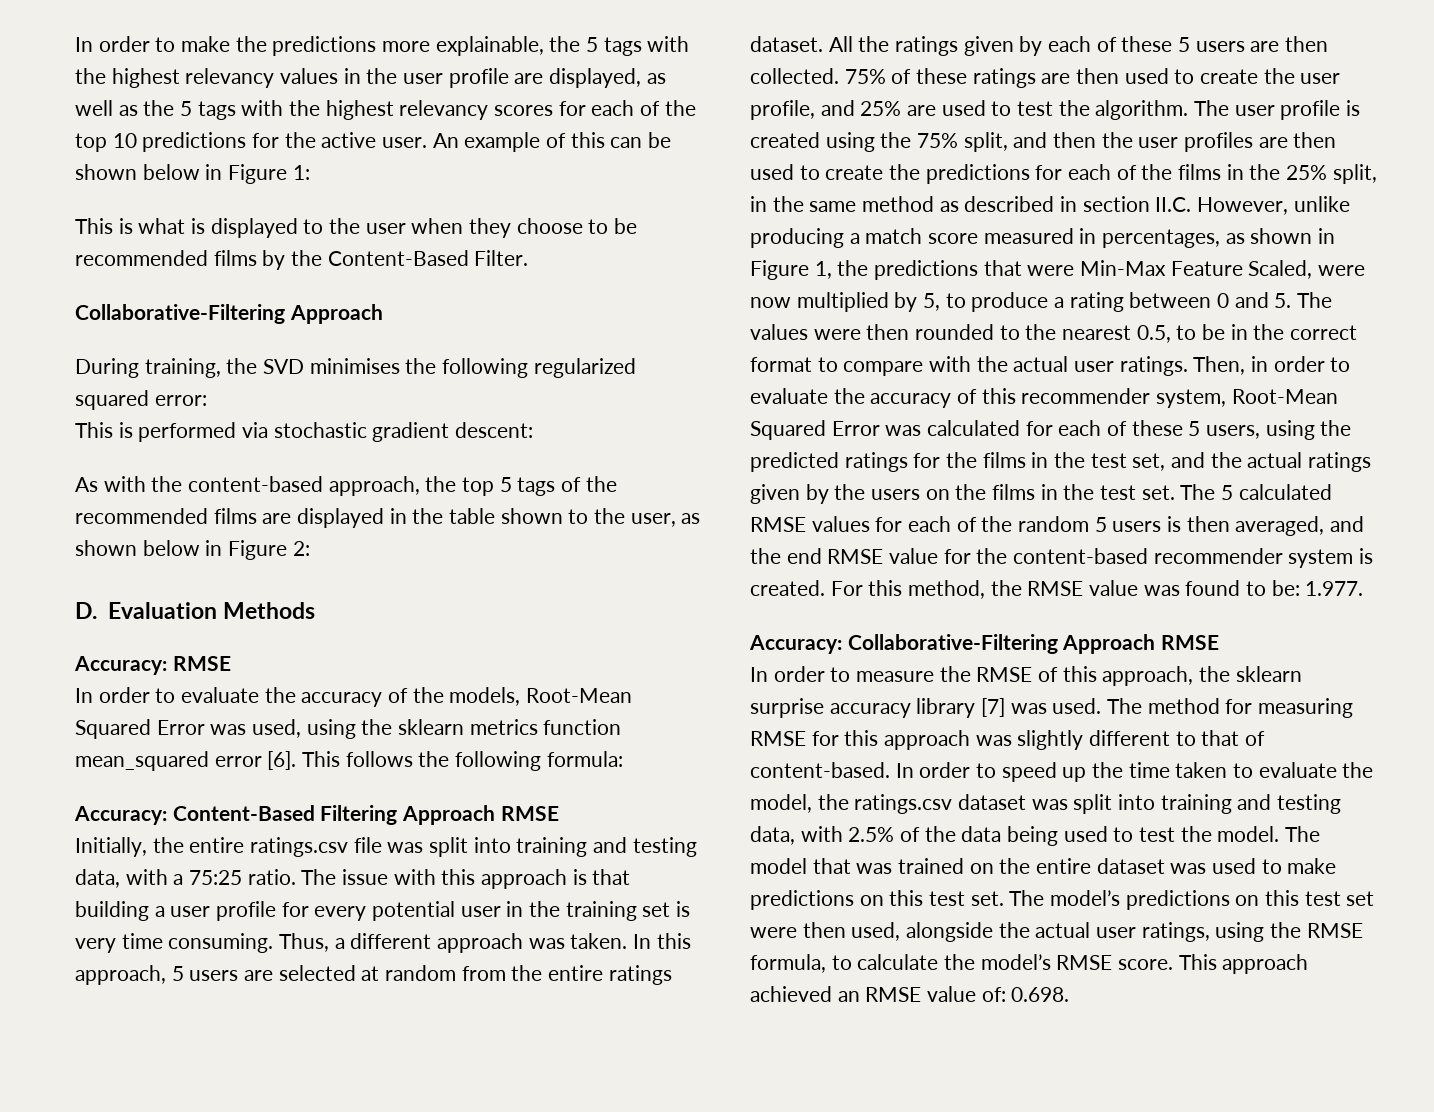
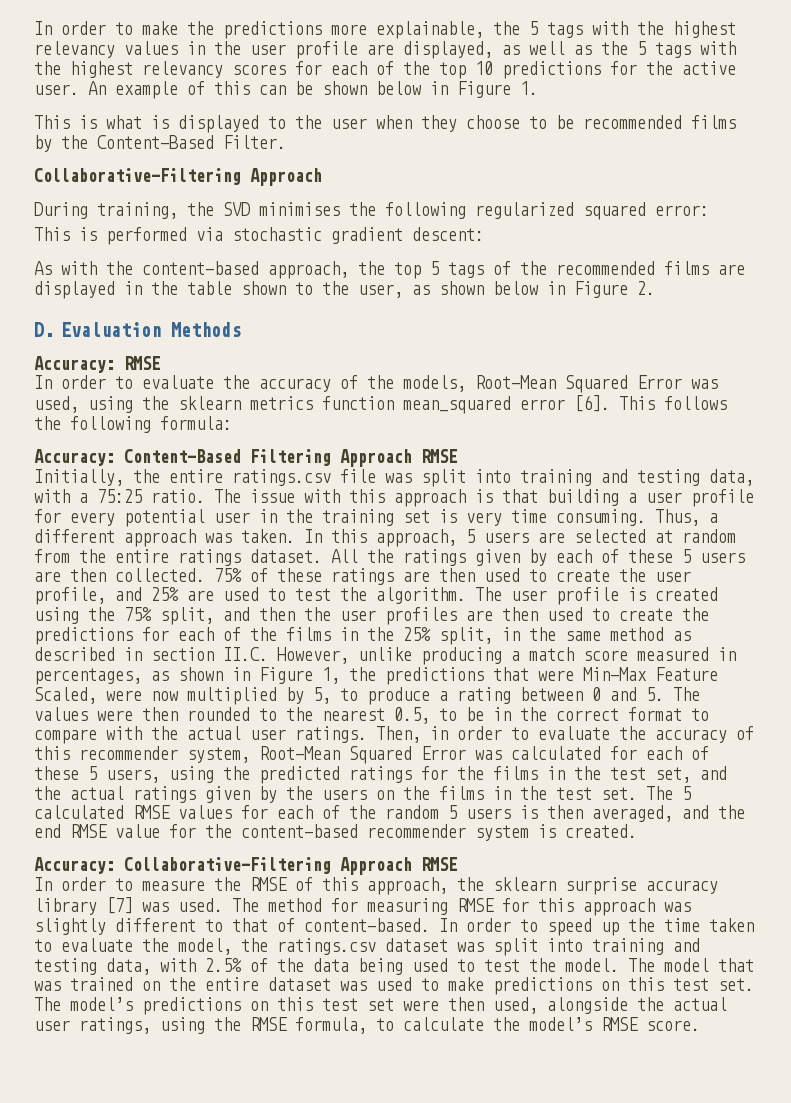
- An example of this can be shown below in Figure 1:
+ An example of this can be shown below in Figure 1.
- As with the content-based approach, the top 5 tags of the recommended films are displayed in the table shown to the user, as shown below in Figure 2:
+ As with the content-based approach, the top 5 tags of the recommended films are displayed in the table shown to the user, as shown below in Figure 2.
- For this method, the RMSE value was found to be: 1.977.
- This approach achieved an RMSE value of: 0.698.

